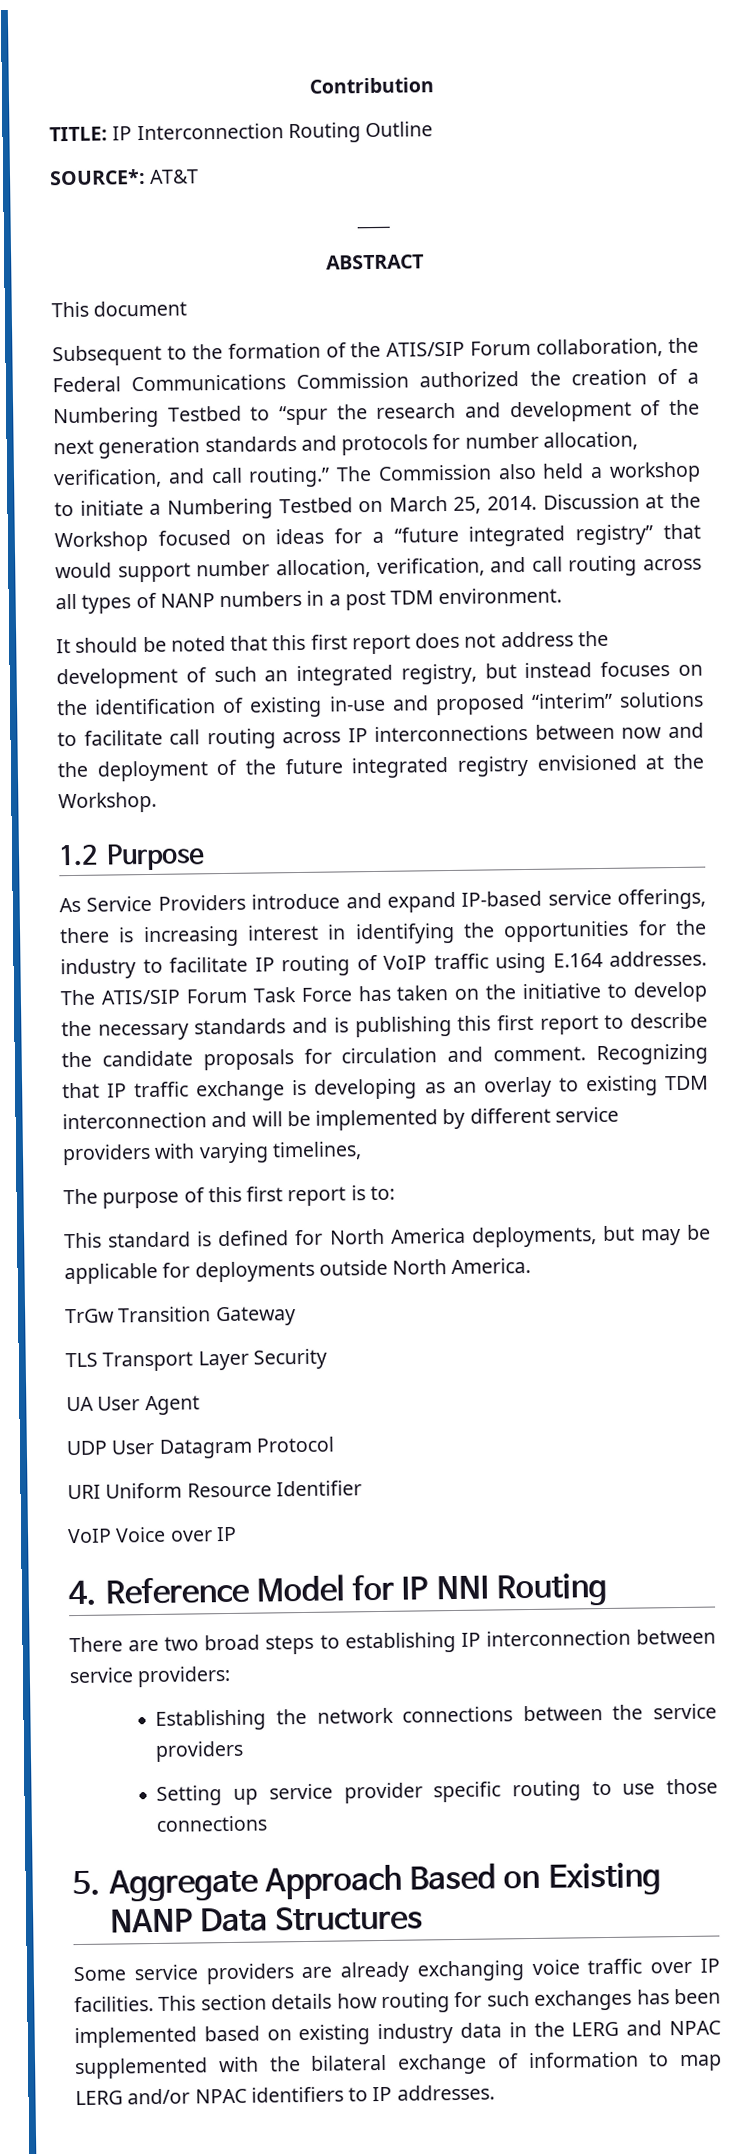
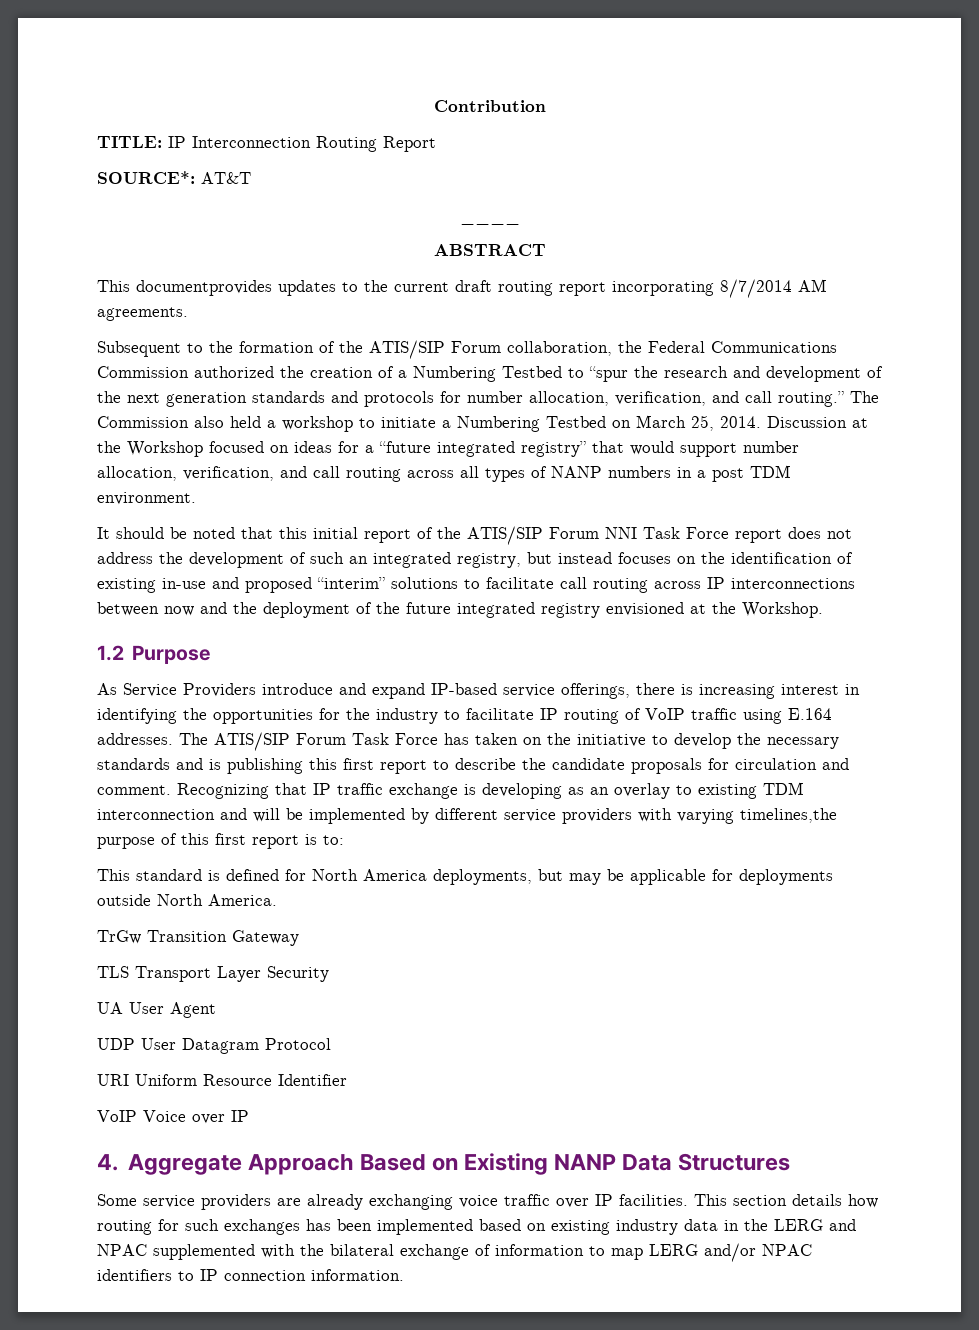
- TITLE: IP Interconnection Routing Outline
+ TITLE: IP Interconnection Routing Report
- This document
+ This documentprovides updates to the current draft routing report incorporating 8/7/2014 AM agreements.
- It should be noted that this first report does not address the development of such an integrated registry, but instead focuses on the identification of existing in-use and proposed “interim” solutions to facilitate call routing across IP interconnections between now and the deployment of the future integrated registry envisioned at the Workshop.
+ It should be noted that this initial report of the ATIS/SIP Forum NNI Task Force report does not address the development of such an integrated registry, but instead focuses on the identification of existing in-use and proposed “interim” solutions to facilitate call routing across IP interconnections between now and the deployment of the future integrated registry envisioned at the Workshop.
- Recognizing that IP traffic exchange is developing as an overlay to existing TDM interconnection and will be implemented by different service providers with varying timelines,
- The purpose of this first report is to:
+ Recognizing that IP traffic exchange is developing as an overlay to existing TDM interconnection and will be implemented by different service providers with varying timelines,the purpose of this first report is to:
- 4. Reference Model for IP NNI Routing
- There are two broad steps to establishing IP interconnection between service providers:
- Establishing the network connections between the service providers
- Setting up service provider specific routing to use those connections
- 5. Aggregate Approach Based on Existing NANP Data Structures
+ 4. Aggregate Approach Based on Existing NANP Data Structures
- This section details how routing for such exchanges has been implemented based on existing industry data in the LERG and NPAC supplemented with the bilateral exchange of information to map LERG and/or NPAC identifiers to IP addresses.
+ This section details how routing for such exchanges has been implemented based on existing industry data in the LERG and NPAC supplemented with the bilateral exchange of information to map LERG and/or NPAC identifiers to IP connection information.

